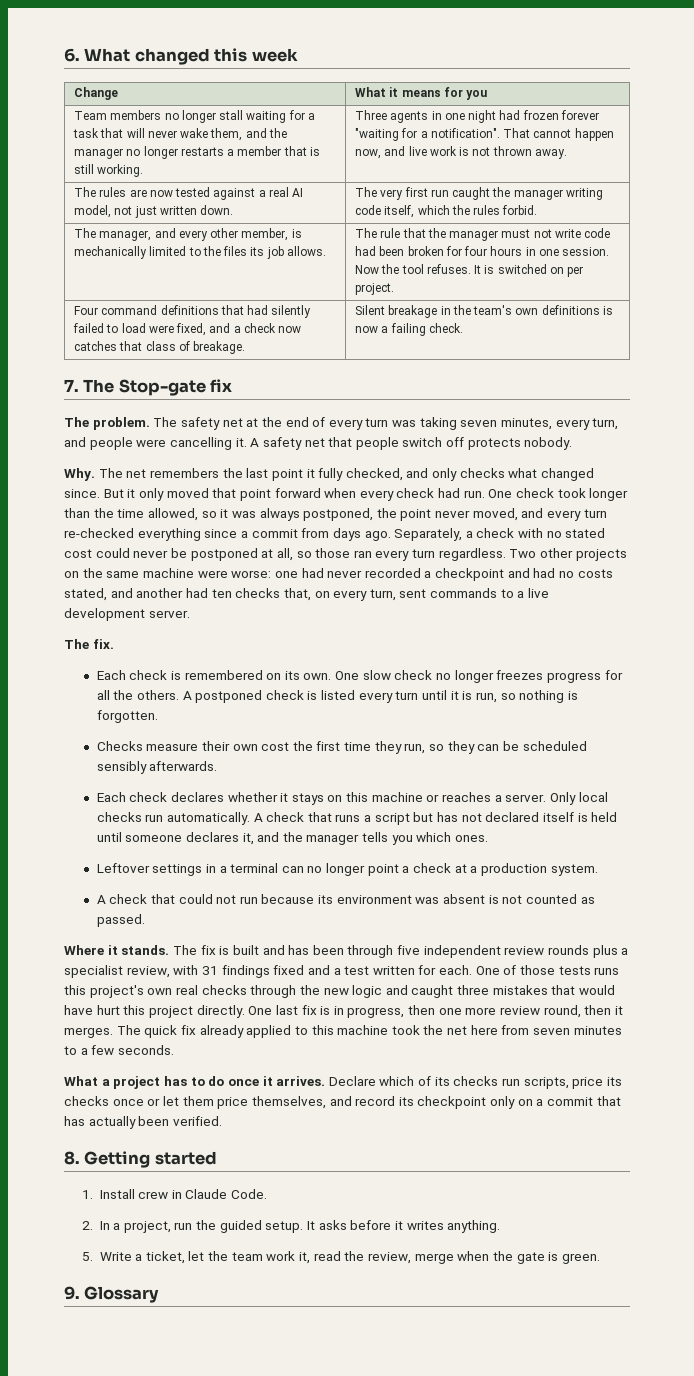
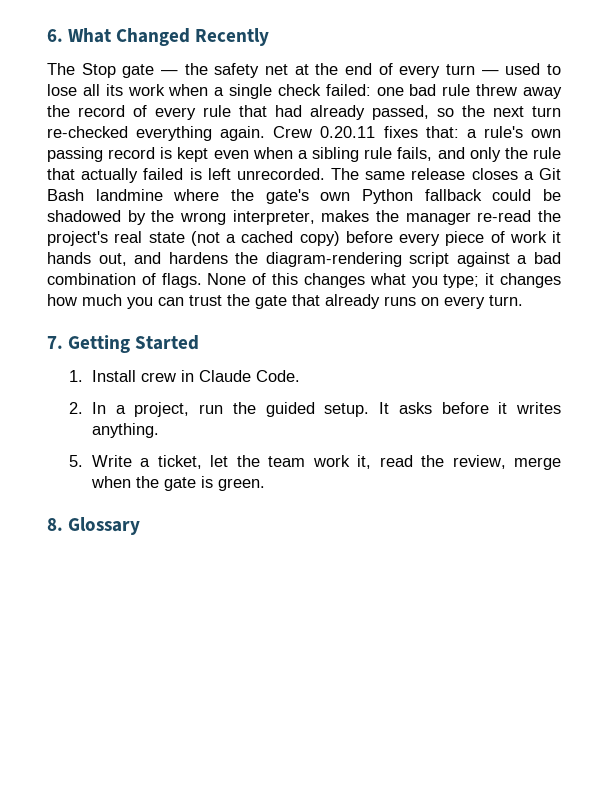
- 6. What changed this week
- Change | What it means for you
- Team members no longer stall waiting for a task that will never wake them, and the manager no longer restarts a member that is still working. | Three agents in one night had frozen forever "waiting for a notification". That cannot happen now, and live work is not thrown away.
- The rules are now tested against a real AI model, not just written down. | The very first run caught the manager writing code itself, which the rules forbid.
- The manager, and every other member, is mechanically limited to the files its job allows. | The rule that the manager must not write code had been broken for four hours in one session. Now the tool refuses. It is switched on per project.
- Four command definitions that had silently failed to load were fixed, and a check now catches that class of breakage. | Silent breakage in the team's own definitions is now a failing check.
- 7. The Stop-gate fix
- The problem. The safety net at the end of every turn was taking seven minutes, every turn, and people were cancelling it. A safety net that people switch off protects nobody.
- Why. The net remembers the last point it fully checked, and only checks what changed since. But it only moved that point forward when every check had run. One check took longer than the time allowed, so it was always postponed, the point never moved, and every turn re-checked everything since a commit from days ago. Separately, a check with no stated cost could never be postponed at all, so those ran every turn regardless. Two other projects on the same machine were worse: one had never recorded a checkpoint and had no costs stated, and another had ten checks that, on every turn, sent commands to a live development server.
- The fix.
- Each check is remembered on its own. One slow check no longer freezes progress for all the others. A postponed check is listed every turn until it is run, so nothing is forgotten.
- Checks measure their own cost the first time they run, so they can be scheduled sensibly afterwards.
- Each check declares whether it stays on this machine or reaches a server. Only local checks run automatically. A check that runs a script but has not declared itself is held until someone declares it, and the manager tells you which ones.
- Leftover settings in a terminal can no longer point a check at a production system.
- A check that could not run because its environment was absent is not counted as passed.
- Where it stands. The fix is built and has been through five independent review rounds plus a specialist review, with 31 findings fixed and a test written for each. One of those tests runs this project's own real checks through the new logic and caught three mistakes that would have hurt this project directly. One last fix is in progress, then one more review round, then it merges. The quick fix already applied to this machine took the net here from seven minutes to a few seconds.
- What a project has to do once it arrives. Declare which of its checks run scripts, price its checks once or let them price themselves, and record its checkpoint only on a commit that has actually been verified.
- 8. Getting started
+ 6. What Changed Recently
+ The Stop gate — the safety net at the end of every turn — used to lose all its work when a single check failed: one bad rule threw away the record of every rule that had already passed, so the next turn re-checked everything again. Crew 0.20.11 fixes that: a rule's own passing record is kept even when a sibling rule fails, and only the rule that actually failed is left unrecorded. The same release closes a Git Bash landmine where the gate's own Python fallback could be shadowed by the wrong interpreter, makes the manager re-read the project's real state (not a cached copy) before every piece of work it hands out, and hardens the diagram-rendering script against a bad combination of flags. None of this changes what you type; it changes how much you can trust the gate that already runs on every turn.
+ 7. Getting Started
- 9. Glossary
+ 8. Glossary

